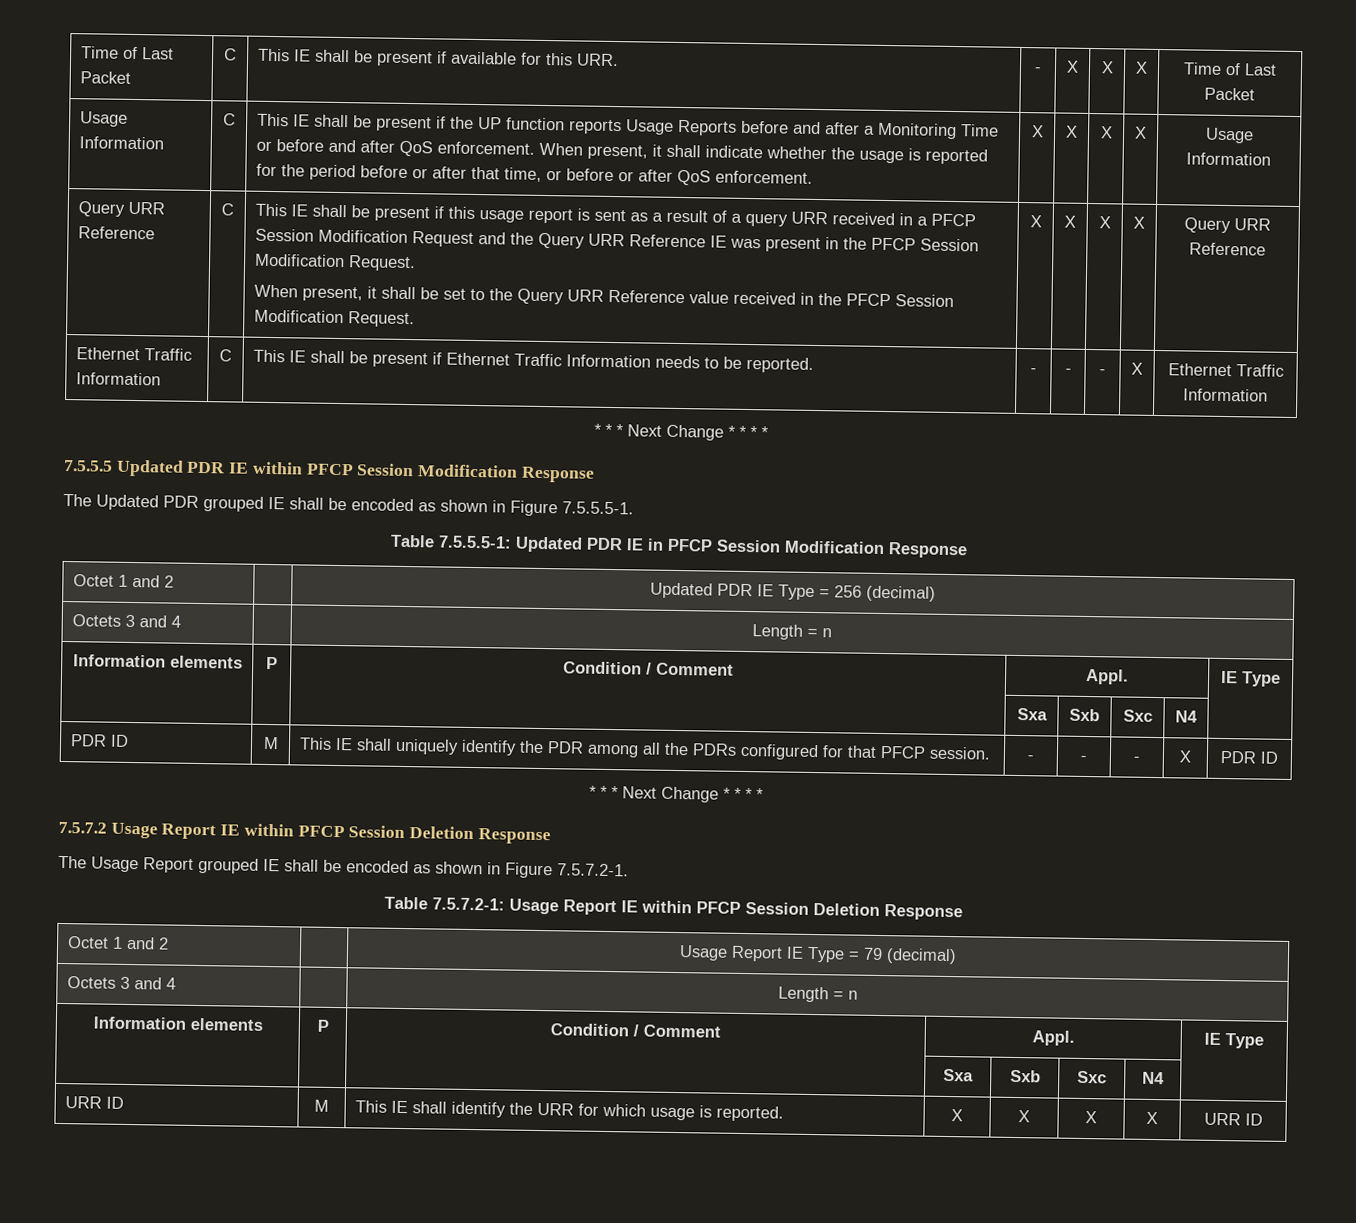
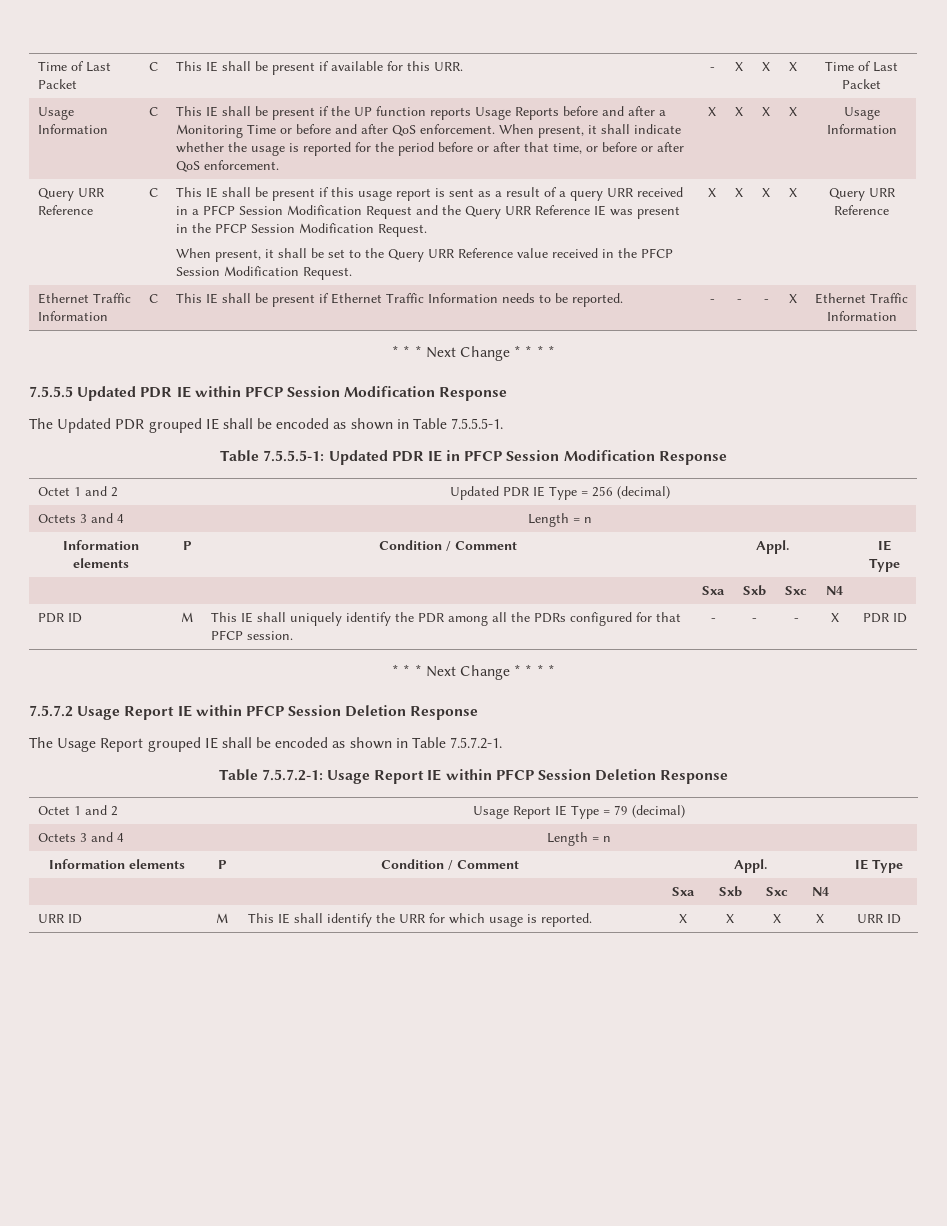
- The Updated PDR grouped IE shall be encoded as shown in Figure 7.5.5.5-1.
+ The Updated PDR grouped IE shall be encoded as shown in Table 7.5.5.5-1.
- The Usage Report grouped IE shall be encoded as shown in Figure 7.5.7.2-1.
+ The Usage Report grouped IE shall be encoded as shown in Table 7.5.7.2-1.

